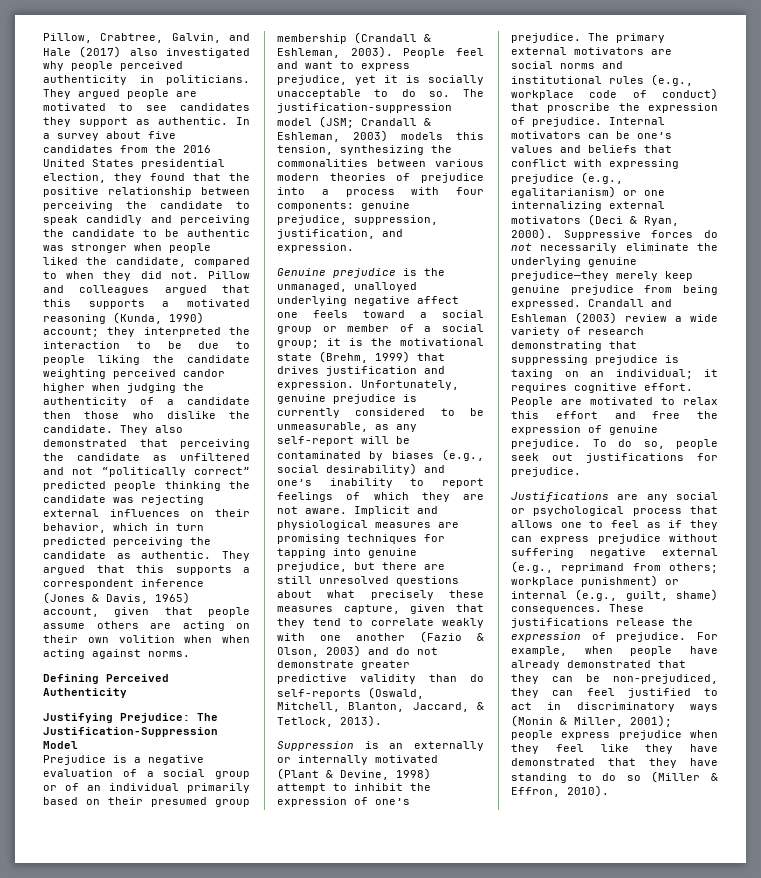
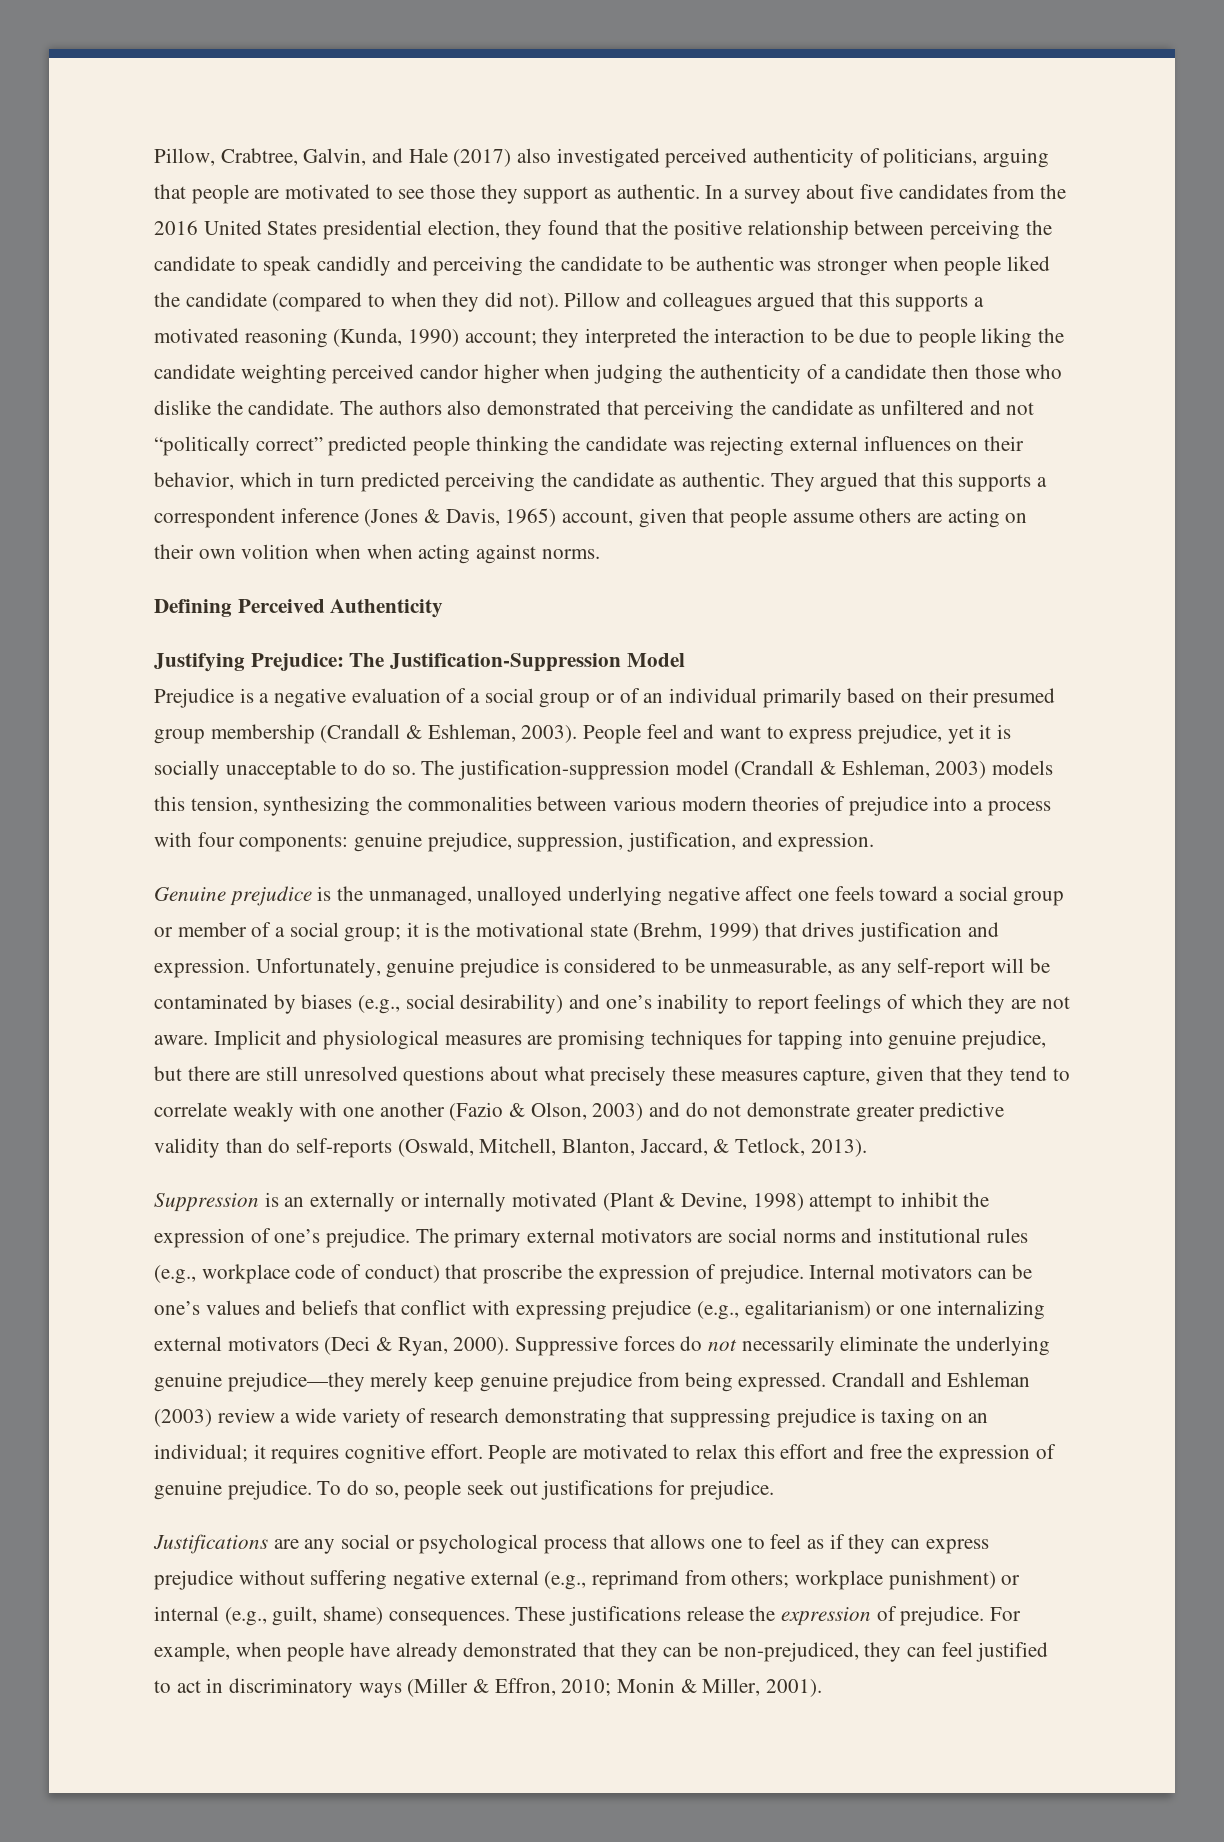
- Pillow, Crabtree, Galvin, and Hale (2017) also investigated why people perceived authenticity in politicians. They argued people are motivated to see candidates they support as authentic.
+ Pillow, Crabtree, Galvin, and Hale (2017) also investigated perceived authenticity of politicians, arguing that people are motivated to see those they support as authentic.
- In a survey about five candidates from the 2016 United States presidential election, they found that the positive relationship between perceiving the candidate to speak candidly and perceiving the candidate to be authentic was stronger when people liked the candidate, compared to when they did not.
+ In a survey about five candidates from the 2016 United States presidential election, they found that the positive relationship between perceiving the candidate to speak candidly and perceiving the candidate to be authentic was stronger when people liked the candidate (compared to when they did not).
- They also demonstrated that perceiving the candidate as unfiltered and not “politically correct” predicted people thinking the candidate was rejecting external influences on their behavior, which in turn predicted perceiving the candidate as authentic.
+ The authors also demonstrated that perceiving the candidate as unfiltered and not “politically correct” predicted people thinking the candidate was rejecting external influences on their behavior, which in turn predicted perceiving the candidate as authentic.
- The justification-suppression model (JSM; Crandall & Eshleman, 2003) models this tension, synthesizing the commonalities between various modern theories of prejudice into a process with four components: genuine prejudice, suppression, justification, and expression.
+ The justification-suppression model (Crandall & Eshleman, 2003) models this tension, synthesizing the commonalities between various modern theories of prejudice into a process with four components: genuine prejudice, suppression, justification, and expression.
- Unfortunately, genuine prejudice is currently considered to be unmeasurable, as any self-report will be contaminated by biases (e.g., social desirability) and one’s inability to report feelings of which they are not aware.
+ Unfortunately, genuine prejudice is considered to be unmeasurable, as any self-report will be contaminated by biases (e.g., social desirability) and one’s inability to report feelings of which they are not aware.
- For example, when people have already demonstrated that they can be non-prejudiced, they can feel justified to act in discriminatory ways (Monin & Miller, 2001); people express prejudice when they feel like they have demonstrated that they have standing to do so (Miller & Effron, 2010).
+ For example, when people have already demonstrated that they can be non-prejudiced, they can feel justified to act in discriminatory ways (Miller & Effron, 2010; Monin & Miller, 2001).

